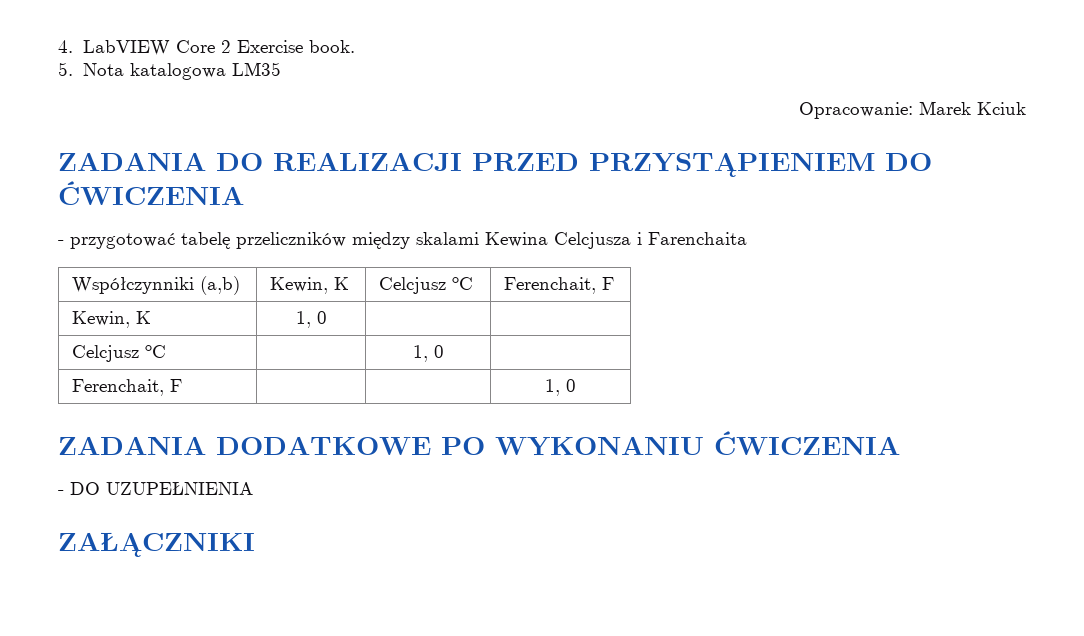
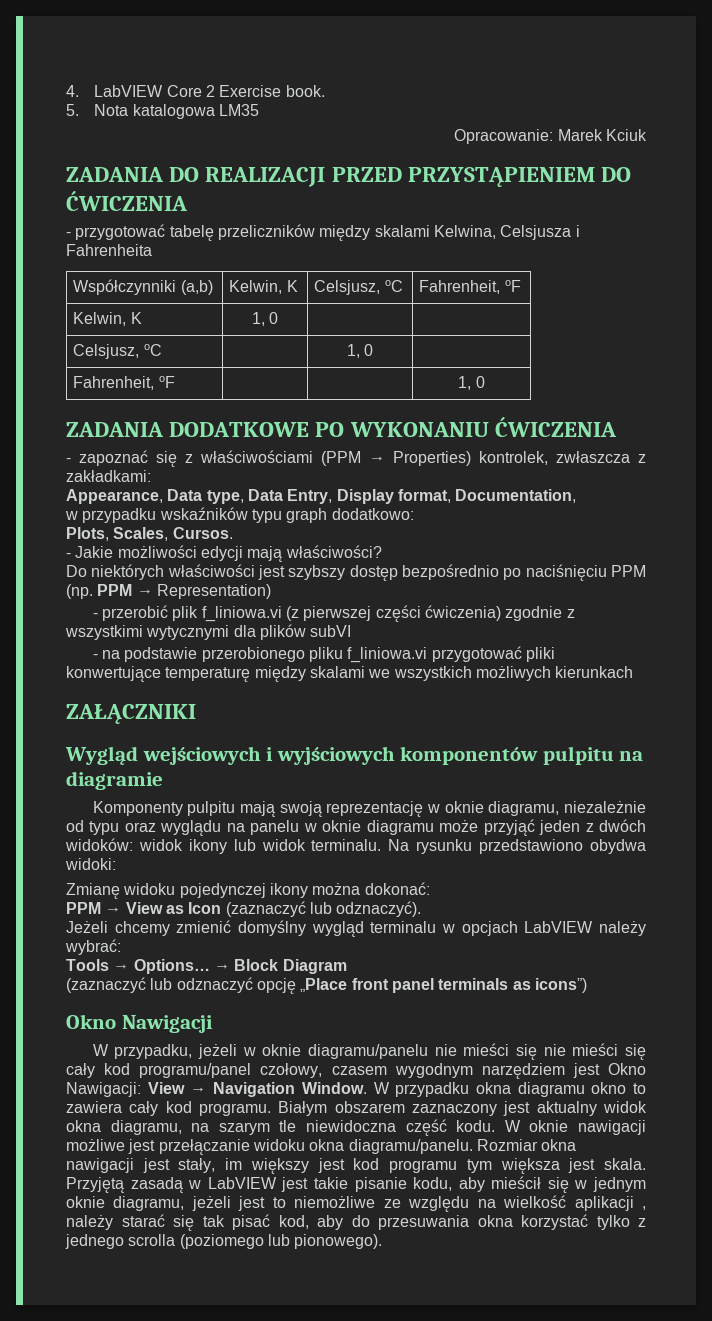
- - przygotować tabelę przeliczników między skalami Kewina Celcjusza i Farenchaita
+ - przygotować tabelę przeliczników między skalami Kelwina, Celsjusza i Fahrenheita
- Współczynniki (a,b) | Kewin, K | Celcjusz oC | Ferenchait, F
- Kewin, K | 1, 0 | |
+ Współczynniki (a,b) | Kelwin, K | Celsjusz, oC | Fahrenheit, oF
+ Kelwin, K | 1, 0 | |
- Celcjusz oC | | 1, 0 |
+ Celsjusz, oC | | 1, 0 |
- Ferenchait, F | | | 1, 0
+ Fahrenheit, oF | | | 1, 0
- - DO UZUPEŁNIENIA
+ - zapoznać się z właściwościami (PPM → Properties) kontrolek, zwłaszcza z zakładkami:
+ Appearance, Data type, Data Entry, Display format, Documentation,
+ w przypadku wskaźników typu graph dodatkowo:
+ Plots, Scales, Cursos.
+ - Jakie możliwości edycji mają właściwości?
+ Do niektórych właściwości jest szybszy dostęp bezpośrednio po naciśnięciu PPM (np. PPM → Representation)
+ - przerobić plik f_liniowa.vi (z pierwszej części ćwiczenia) zgodnie z wszystkimi wytycznymi dla plików subVI
+ - na podstawie przerobionego pliku f_liniowa.vi przygotować pliki konwertujące temperaturę między skalami we wszystkich możliwych kierunkach
  ZAŁĄCZNIKI
+ Wygląd wejściowych i wyjściowych komponentów pulpitu na diagramie
+ Komponenty pulpitu mają swoją reprezentację w oknie diagramu, niezależnie od typu oraz wyglądu na panelu w oknie diagramu może przyjąć jeden z dwóch widoków: widok ikony lub widok terminalu. Na rysunku przedstawiono obydwa widoki:
+ Zmianę widoku pojedynczej ikony można dokonać:
+ PPM → View as Icon (zaznaczyć lub odznaczyć).
+ Jeżeli chcemy zmienić domyślny wygląd terminalu w opcjach LabVIEW należy wybrać:
+ Tools → Options… → Block Diagram
+ (zaznaczyć lub odznaczyć opcję „Place front panel terminals as icons”)
+ Okno Nawigacji
+ W przypadku, jeżeli w oknie diagramu/panelu nie mieści się nie mieści się cały kod programu/panel czołowy, czasem wygodnym narzędziem jest Okno Nawigacji: View → Navigation Window. W przypadku okna diagramu okno to zawiera cały kod programu. Białym obszarem zaznaczony jest aktualny widok okna diagramu, na szarym tle niewidoczna część kodu. W oknie nawigacji możliwe jest przełączanie widoku okna diagramu/panelu. Rozmiar okna nawigacji jest stały, im większy jest kod programu tym większa jest skala. Przyjętą zasadą w LabVIEW jest takie pisanie kodu, aby mieścił się w jednym oknie diagramu, jeżeli jest to niemożliwe ze względu na wielkość aplikacji , należy starać się tak pisać kod, aby do przesuwania okna korzystać tylko z jednego scrolla (poziomego lub pionowego).

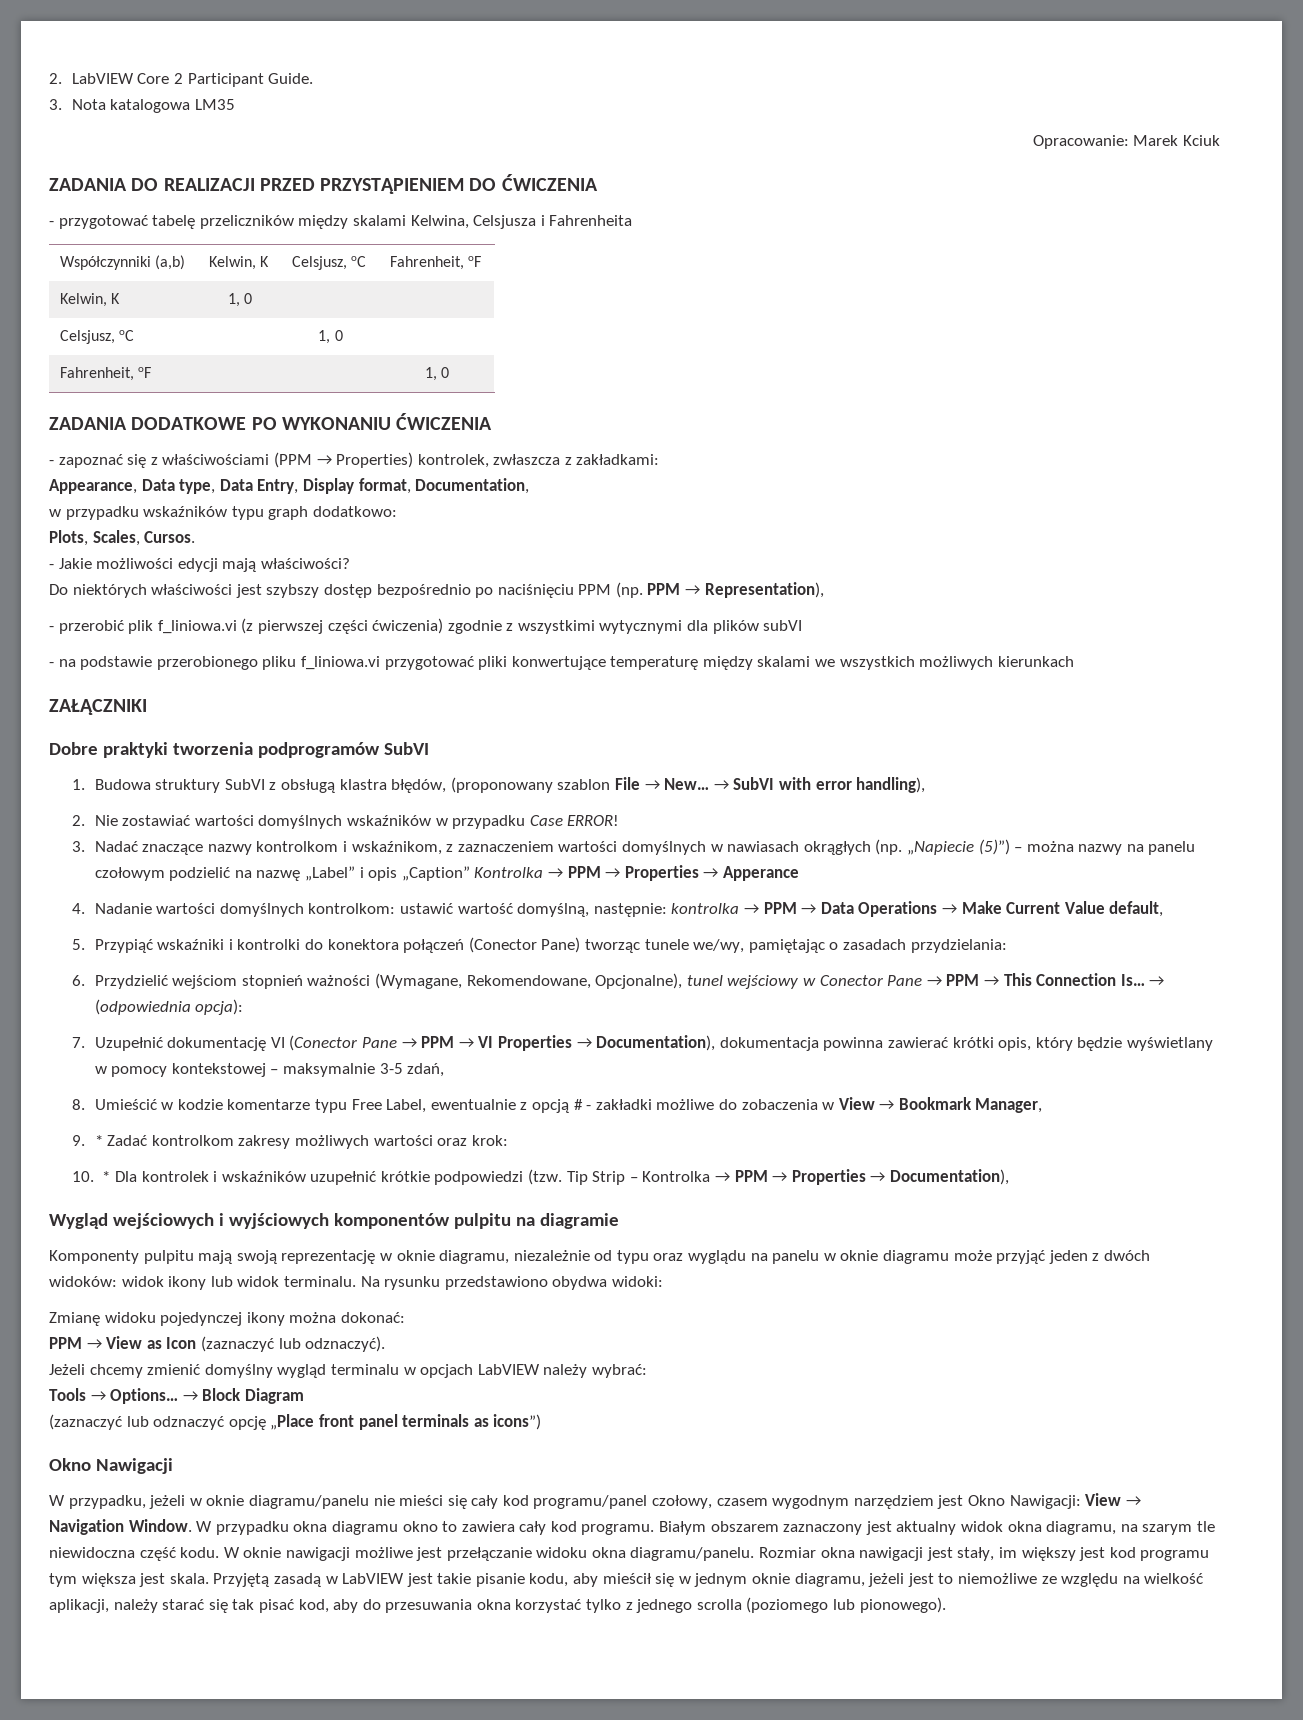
- 4. LabVIEW Core 2 Exercise book.
- 5. Nota katalogowa LM35
+ 2. LabVIEW Core 2 Participant Guide.
+ 3. Nota katalogowa LM35
- Do niektórych właściwości jest szybszy dostęp bezpośrednio po naciśnięciu PPM (np. PPM → Representation)
+ Do niektórych właściwości jest szybszy dostęp bezpośrednio po naciśnięciu PPM (np. PPM → Representation),
+ Dobre praktyki tworzenia podprogramów SubVI
+ 1. Budowa struktury SubVI z obsługą klastra błędów, (proponowany szablon File → New… → SubVI with error handling),
+ 2. Nie zostawiać wartości domyślnych wskaźników w przypadku Case ERROR!
+ 3. Nadać znaczące nazwy kontrolkom i wskaźnikom, z zaznaczeniem wartości domyślnych w nawiasach okrągłych (np. „Napiecie (5)”) – można nazwy na panelu czołowym podzielić na nazwę „Label” i opis „Caption” Kontrolka → PPM → Properties → Apperance
+ 4. Nadanie wartości domyślnych kontrolkom: ustawić wartość domyślną, następnie: kontrolka → PPM → Data Operations → Make Current Value default,
+ 5. Przypiąć wskaźniki i kontrolki do konektora połączeń (Conector Pane) tworząc tunele we/wy, pamiętając o zasadach przydzielania:
+ 6. Przydzielić wejściom stopnień ważności (Wymagane, Rekomendowane, Opcjonalne), tunel wejściowy w Conector Pane → PPM → This Connection Is… → (odpowiednia opcja):
+ 7. Uzupełnić dokumentację VI (Conector Pane → PPM → VI Properties → Documentation), dokumentacja powinna zawierać krótki opis, który będzie wyświetlany w pomocy kontekstowej – maksymalnie 3-5 zdań,
+ 8. Umieścić w kodzie komentarze typu Free Label, ewentualnie z opcją # - zakładki możliwe do zobaczenia w View → Bookmark Manager,
+ 9. * Zadać kontrolkom zakresy możliwych wartości oraz krok:
+ 10. * Dla kontrolek i wskaźników uzupełnić krótkie podpowiedzi (tzw. Tip Strip – Kontrolka → PPM → Properties → Documentation),
- W przypadku, jeżeli w oknie diagramu/panelu nie mieści się nie mieści się cały kod programu/panel czołowy, czasem wygodnym narzędziem jest Okno Nawigacji: View → Navigation Window.
+ W przypadku, jeżeli w oknie diagramu/panelu nie mieści się cały kod programu/panel czołowy, czasem wygodnym narzędziem jest Okno Nawigacji: View → Navigation Window.
- Przyjętą zasadą w LabVIEW jest takie pisanie kodu, aby mieścił się w jednym oknie diagramu, jeżeli jest to niemożliwe ze względu na wielkość aplikacji , należy starać się tak pisać kod, aby do przesuwania okna korzystać tylko z jednego scrolla (poziomego lub pionowego).
+ Przyjętą zasadą w LabVIEW jest takie pisanie kodu, aby mieścił się w jednym oknie diagramu, jeżeli jest to niemożliwe ze względu na wielkość aplikacji, należy starać się tak pisać kod, aby do przesuwania okna korzystać tylko z jednego scrolla (poziomego lub pionowego).

